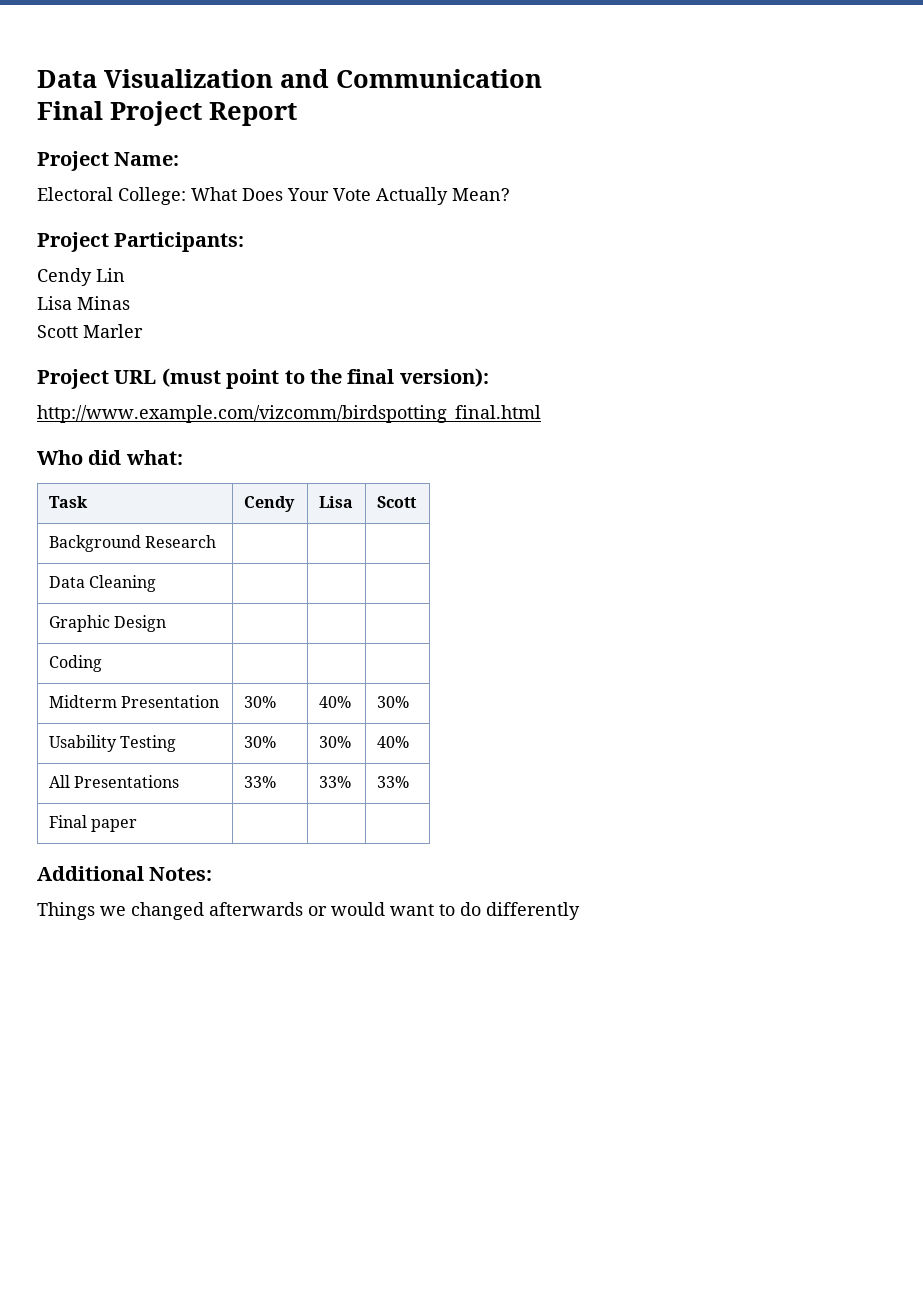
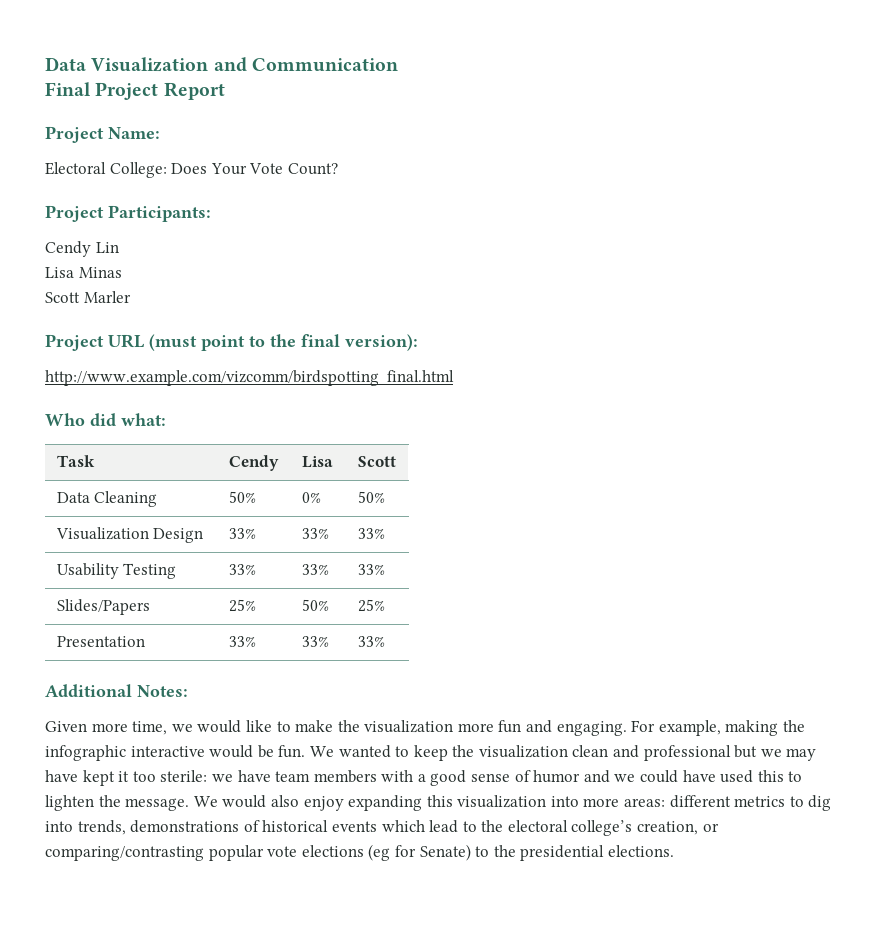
- Electoral College: What Does Your Vote Actually Mean?
+ Electoral College: Does Your Vote Count?
- Background Research | | |
- Data Cleaning | | |
- Graphic Design | | |
- Coding | | |
- Midterm Presentation | 30% | 40% | 30%
- Usability Testing | 30% | 30% | 40%
- All Presentations | 33% | 33% | 33%
- Final paper | | |
+ Data Cleaning | 50% | 0% | 50%
+ Visualization Design | 33% | 33% | 33%
+ Usability Testing | 33% | 33% | 33%
+ Slides/Papers | 25% | 50% | 25%
+ Presentation | 33% | 33% | 33%
  Additional Notes:
- Things we changed afterwards or would want to do differently
+ Given more time, we would like to make the visualization more fun and engaging. For example, making the infographic interactive would be fun. We wanted to keep the visualization clean and professional but we may have kept it too sterile: we have team members with a good sense of humor and we could have used this to lighten the message. We would also enjoy expanding this visualization into more areas: different metrics to dig into trends, demonstrations of historical events which lead to the electoral college’s creation, or comparing/contrasting popular vote elections (eg for Senate) to the presidential elections.

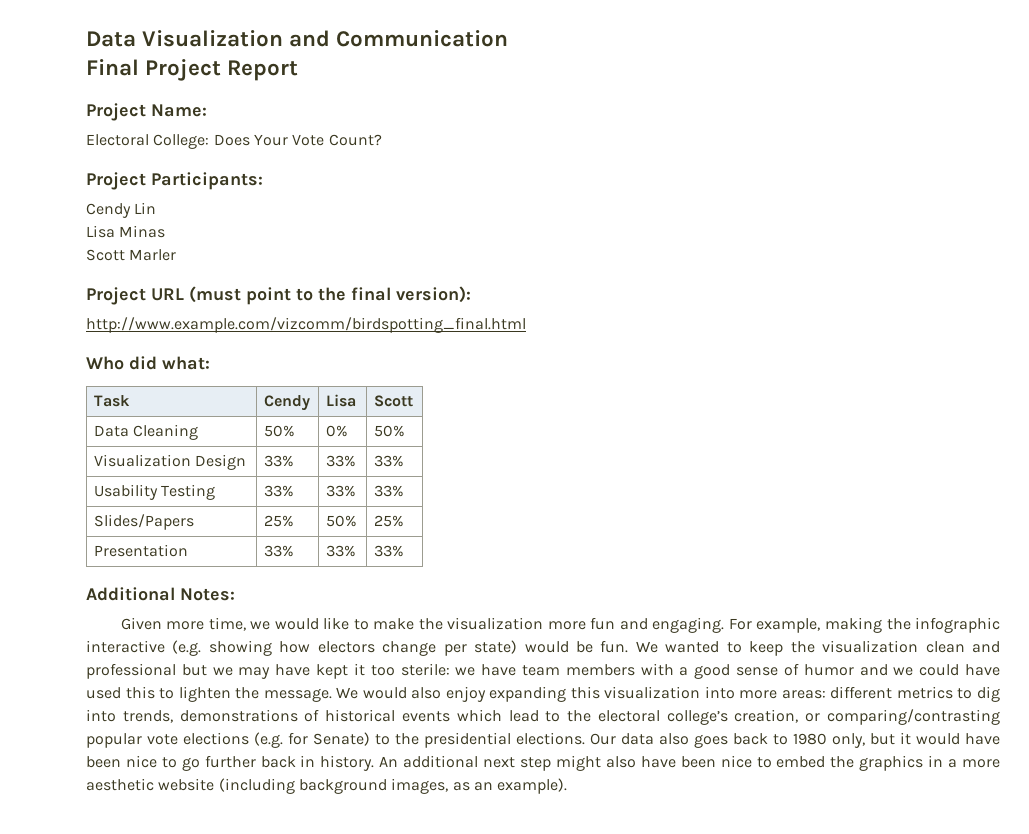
- For example, making the infographic interactive would be fun.
+ For example, making the infographic interactive (e.g. showing how electors change per state) would be fun.
- We would also enjoy expanding this visualization into more areas: different metrics to dig into trends, demonstrations of historical events which lead to the electoral college’s creation, or comparing/contrasting popular vote elections (eg for Senate) to the presidential elections.
+ We would also enjoy expanding this visualization into more areas: different metrics to dig into trends, demonstrations of historical events which lead to the electoral college’s creation, or comparing/contrasting popular vote elections (e.g. for Senate) to the presidential elections.
+ Our data also goes back to 1980 only, but it would have been nice to go further back in history. An additional next step might also have been nice to embed the graphics in a more aesthetic website (including background images, as an example).

